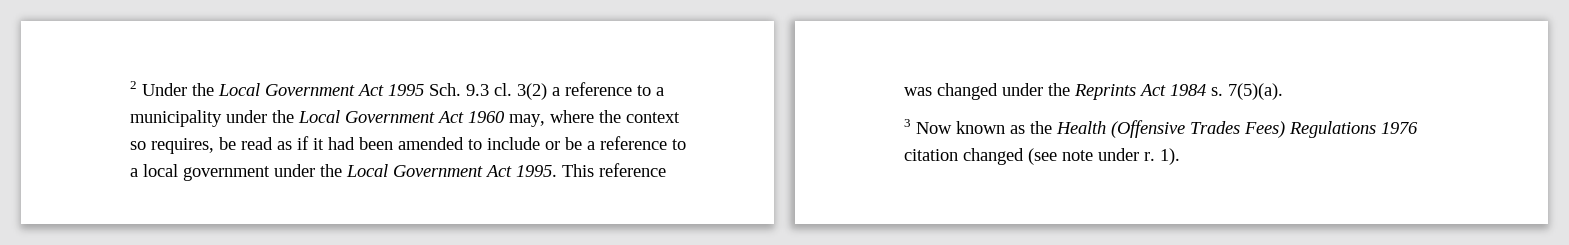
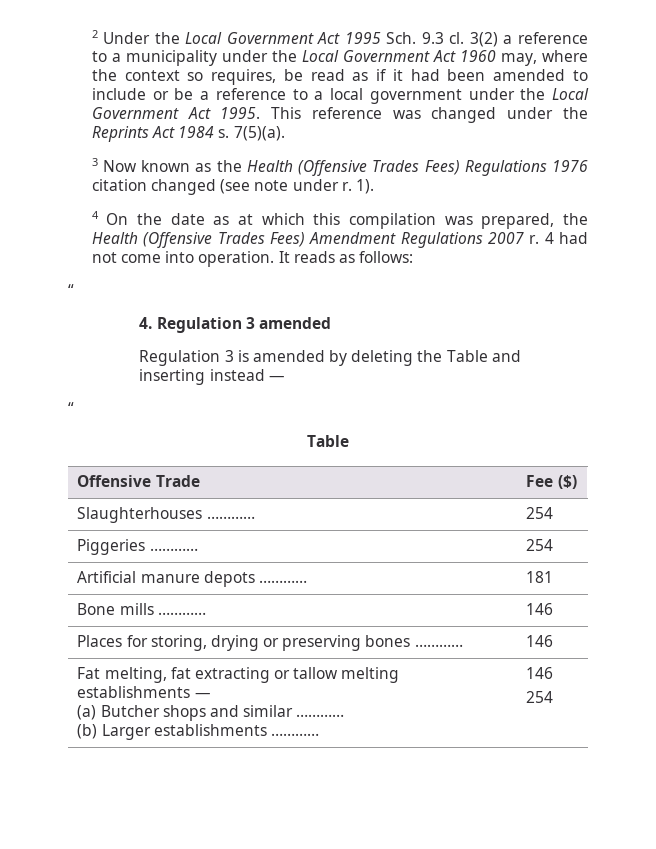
+ 4 On the date as at which this compilation was prepared, the Health (Offensive Trades Fees) Amendment Regulations 2007 r. 4 had not come into operation. It reads as follows:
+ “
+ 4. Regulation 3 amended
+ Regulation 3 is amended by deleting the Table and inserting instead —
+ “
+ Table
+ Offensive Trade | Fee ($)
+ Slaughterhouses ………… | 254
+ Piggeries ………… | 254
+ Artificial manure depots ………… | 181
+ Bone mills ………… | 146
+ Places for storing, drying or preserving bones ………… | 146
+ Fat melting, fat extracting or tallow melting establishments —
+ (a) Butcher shops and similar …………
+ (b) Larger establishments ………… | 146
+ 254

